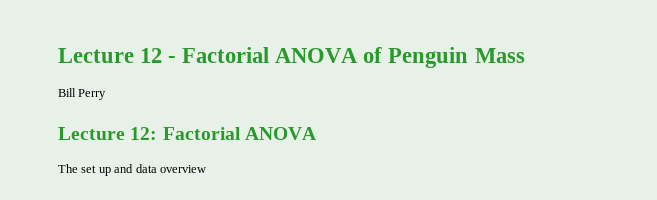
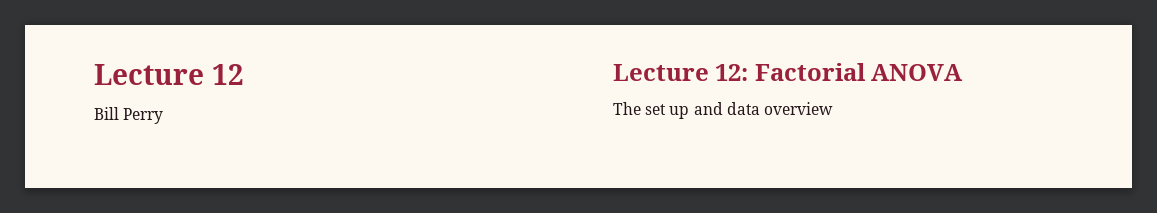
- Lecture 12 - Factorial ANOVA of Penguin Mass
+ Lecture 12

